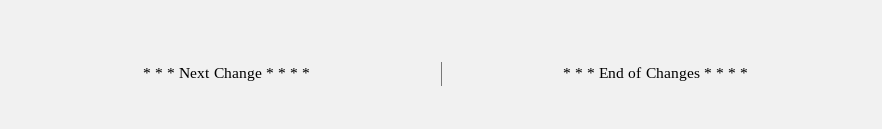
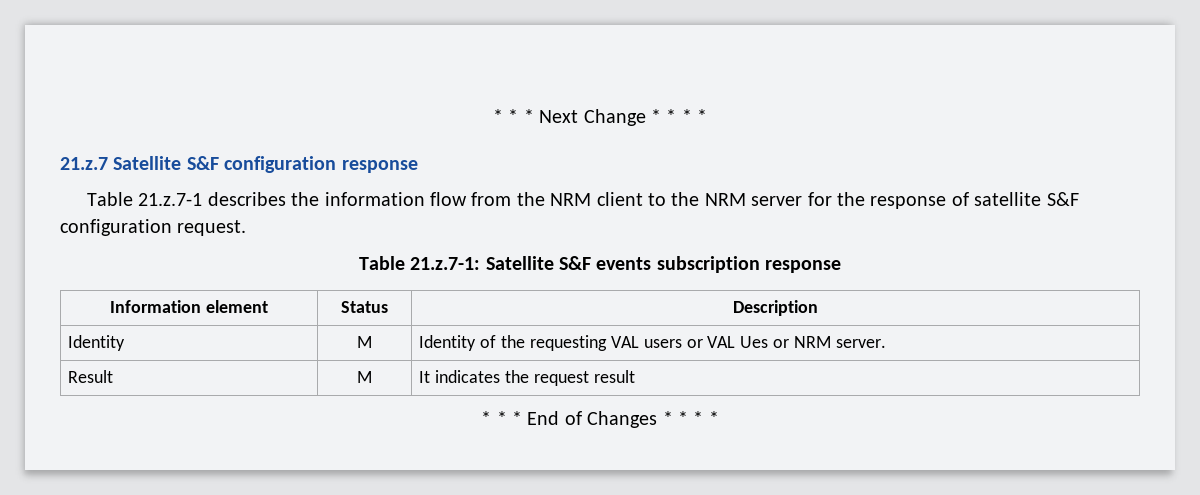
+ 21.z.7 Satellite S&F configuration response
+ Table 21.z.7-1 describes the information flow from the NRM client to the NRM server for the response of satellite S&F configuration request.
+ Table 21.z.7-1: Satellite S&F events subscription response
+ Information element | Status | Description
+ Identity | M | Identity of the requesting VAL users or VAL Ues or NRM server.
+ Result | M | It indicates the request result

